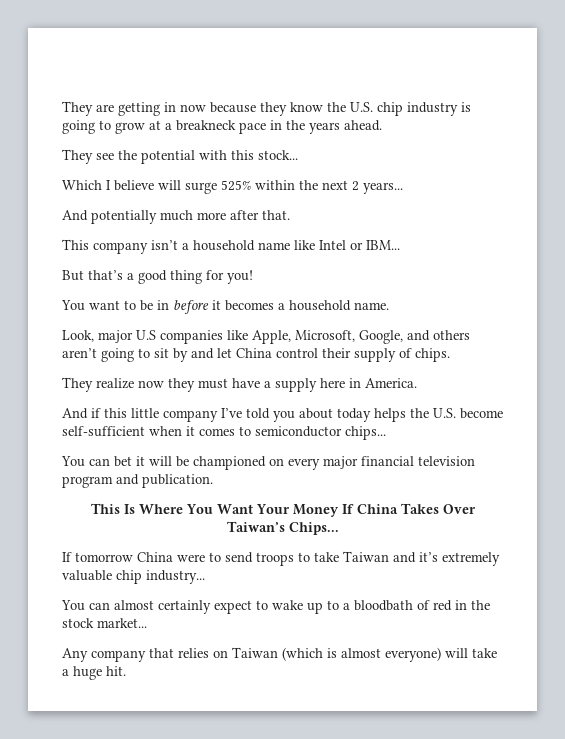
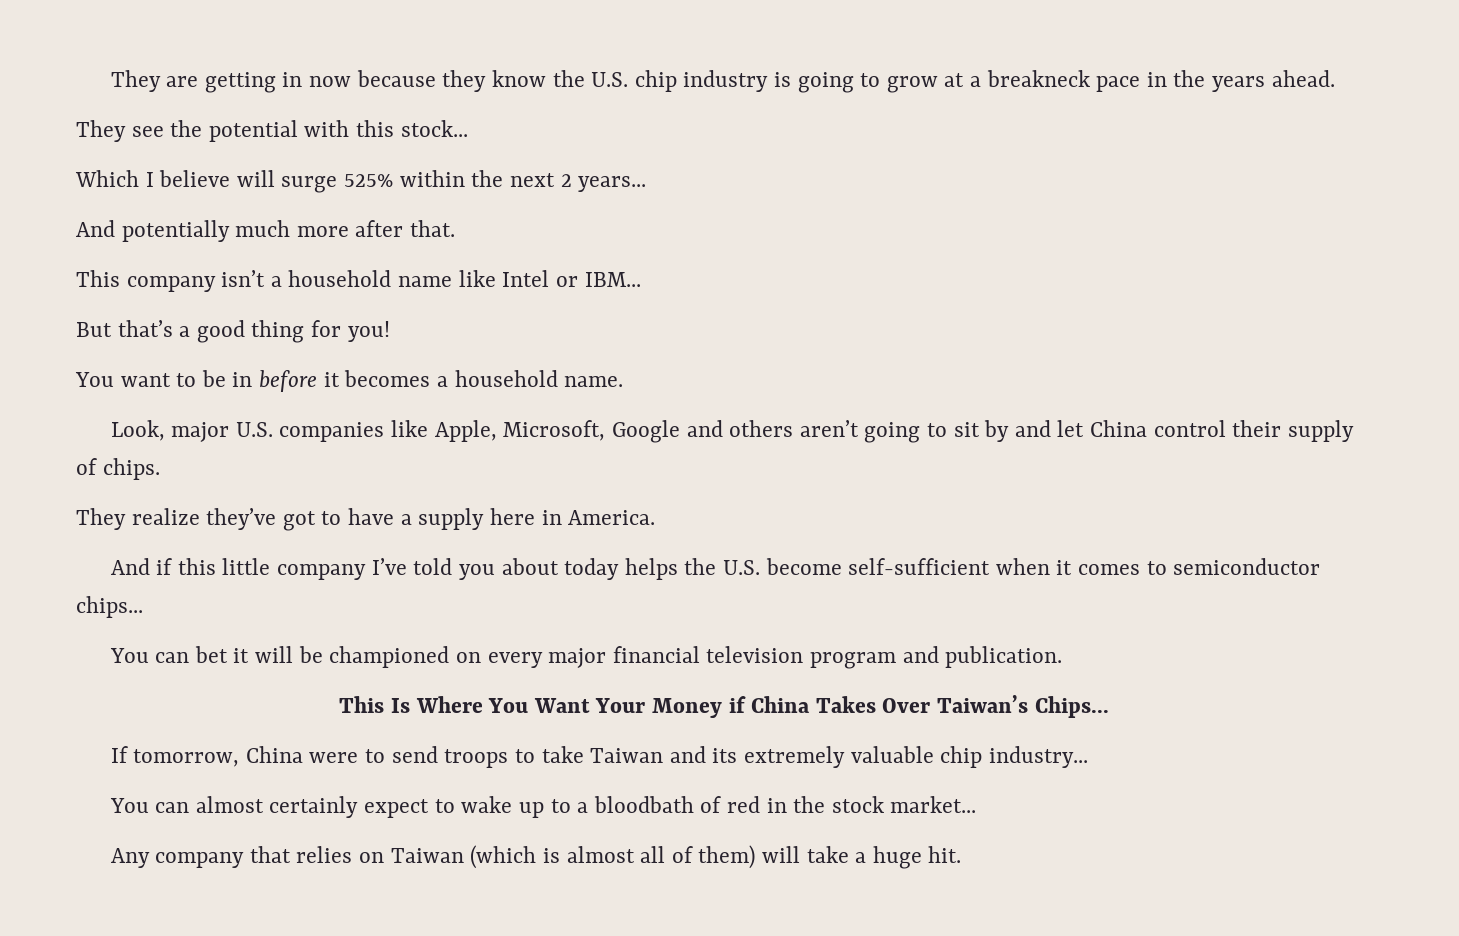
- Look, major U.S companies like Apple, Microsoft, Google, and others aren’t going to sit by and let China control their supply of chips.
+ Look, major U.S. companies like Apple, Microsoft, Google and others aren’t going to sit by and let China control their supply of chips.
- They realize now they must have a supply here in America.
+ They realize they’ve got to have a supply here in America.
- This Is Where You Want Your Money If China Takes Over Taiwan’s Chips...
+ This Is Where You Want Your Money if China Takes Over Taiwan’s Chips...
- If tomorrow China were to send troops to take Taiwan and it’s extremely valuable chip industry...
+ If tomorrow, China were to send troops to take Taiwan and its extremely valuable chip industry...
- Any company that relies on Taiwan (which is almost everyone) will take a huge hit.
+ Any company that relies on Taiwan (which is almost all of them) will take a huge hit.

